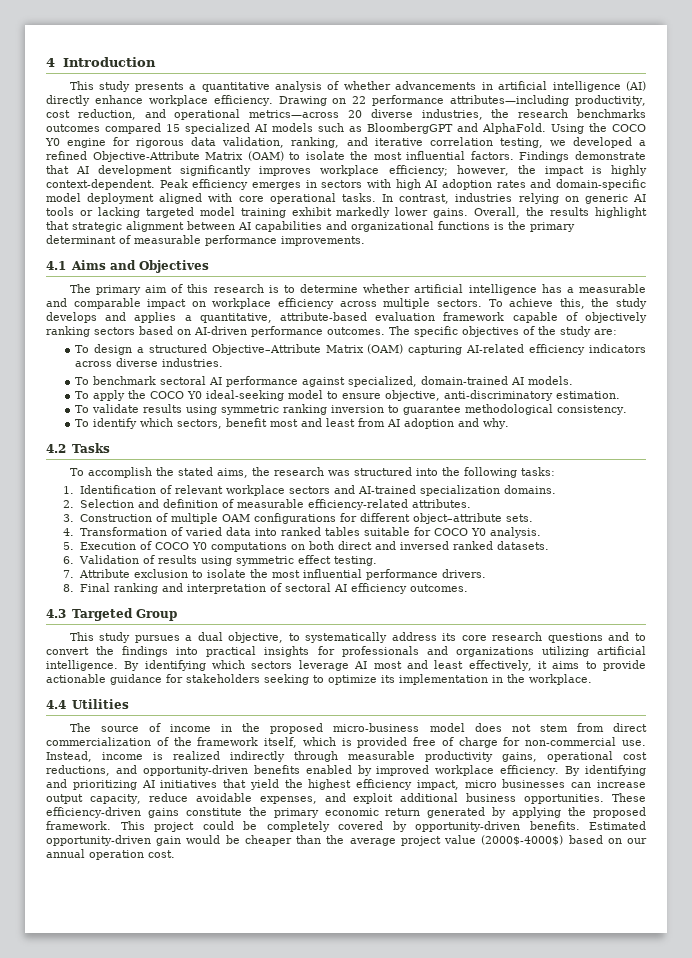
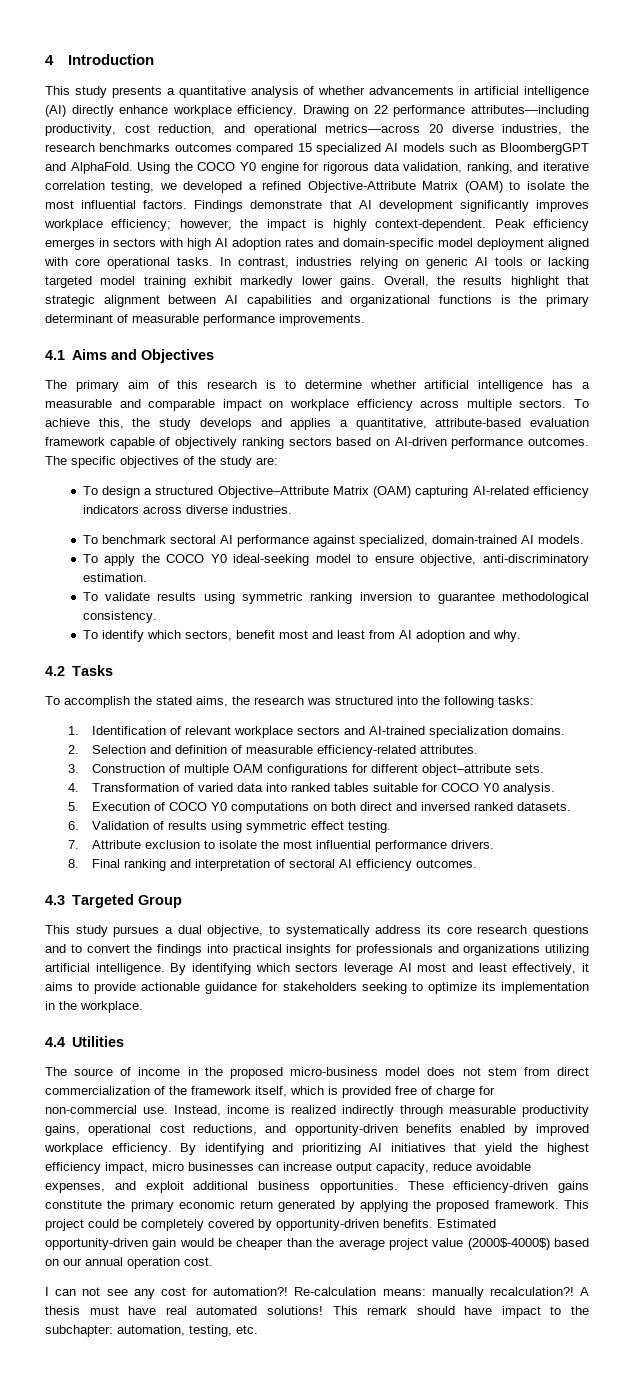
+ I can not see any cost for automation?! Re-calculation means: manually recalculation?! A thesis must have real automated solutions! This remark should have impact to the subchapter: automation, testing, etc.

